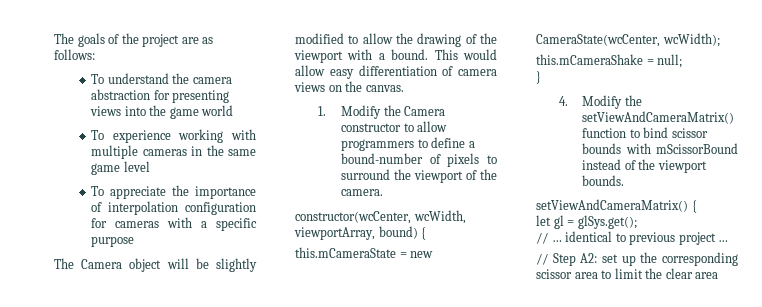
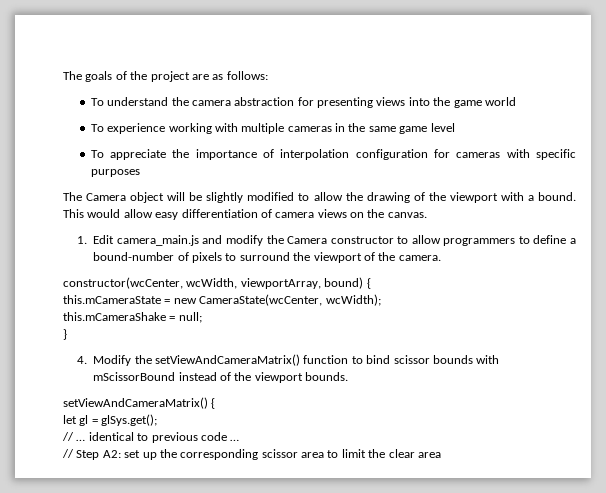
- To appreciate the importance of interpolation configuration for cameras with a specific purpose
+ To appreciate the importance of interpolation configuration for cameras with specific purposes
- 1. Modify the Camera constructor to allow programmers to define a bound-number of pixels to surround the viewport of the camera.
+ 1. Edit camera_main.js and modify the Camera constructor to allow programmers to define a bound-number of pixels to surround the viewport of the camera.
- // … identical to previous project …
+ // … identical to previous code …

